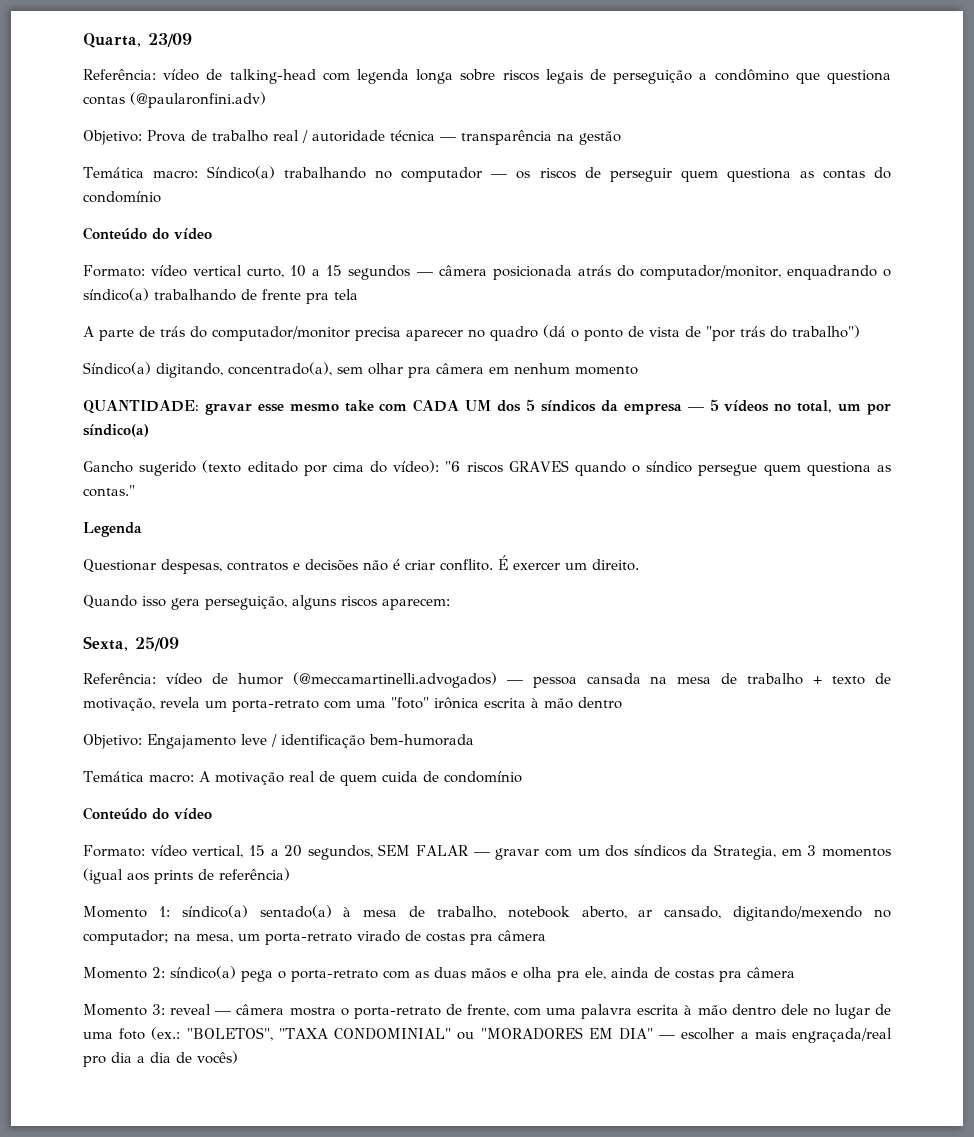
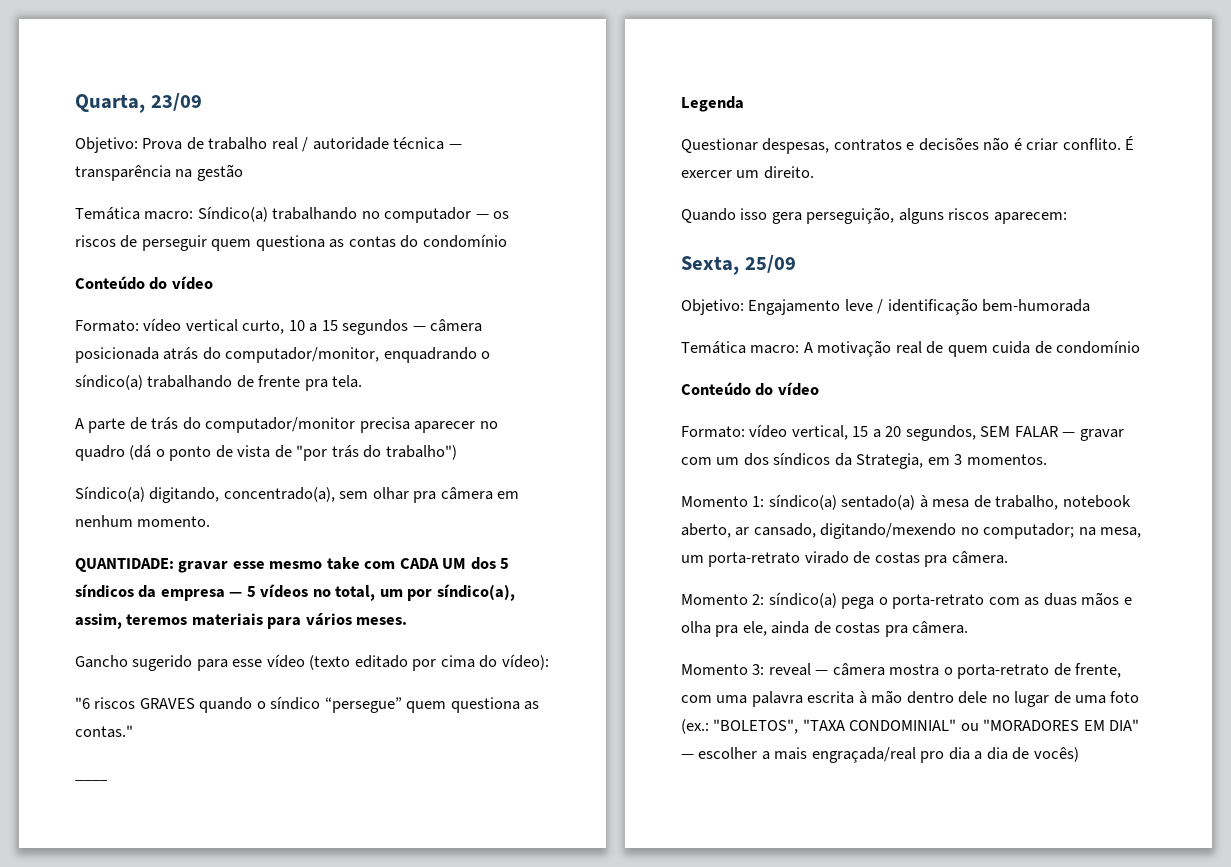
- Referência: vídeo de talking-head com legenda longa sobre riscos legais de perseguição a condômino que questiona contas (@paularonfini.adv)
- Formato: vídeo vertical curto, 10 a 15 segundos — câmera posicionada atrás do computador/monitor, enquadrando o síndico(a) trabalhando de frente pra tela
+ Formato: vídeo vertical curto, 10 a 15 segundos — câmera posicionada atrás do computador/monitor, enquadrando o síndico(a) trabalhando de frente pra tela.
- Síndico(a) digitando, concentrado(a), sem olhar pra câmera em nenhum momento
+ Síndico(a) digitando, concentrado(a), sem olhar pra câmera em nenhum momento.
- QUANTIDADE: gravar esse mesmo take com CADA UM dos 5 síndicos da empresa — 5 vídeos no total, um por síndico(a)
+ QUANTIDADE: gravar esse mesmo take com CADA UM dos 5 síndicos da empresa — 5 vídeos no total, um por síndico(a), assim, teremos materiais para vários meses.
- Gancho sugerido (texto editado por cima do vídeo): "6 riscos GRAVES quando o síndico persegue quem questiona as contas."
+ Gancho sugerido para esse vídeo (texto editado por cima do vídeo):
+ "6 riscos GRAVES quando o síndico “persegue” quem questiona as contas."
+ ____
- Referência: vídeo de humor (@meccamartinelli.advogados) — pessoa cansada na mesa de trabalho + texto de motivação, revela um porta-retrato com uma "foto" irônica escrita à mão dentro
- Formato: vídeo vertical, 15 a 20 segundos, SEM FALAR — gravar com um dos síndicos da Strategia, em 3 momentos (igual aos prints de referência)
+ Formato: vídeo vertical, 15 a 20 segundos, SEM FALAR — gravar com um dos síndicos da Strategia, em 3 momentos.
- Momento 1: síndico(a) sentado(a) à mesa de trabalho, notebook aberto, ar cansado, digitando/mexendo no computador; na mesa, um porta-retrato virado de costas pra câmera
+ Momento 1: síndico(a) sentado(a) à mesa de trabalho, notebook aberto, ar cansado, digitando/mexendo no computador; na mesa, um porta-retrato virado de costas pra câmera.
- Momento 2: síndico(a) pega o porta-retrato com as duas mãos e olha pra ele, ainda de costas pra câmera
+ Momento 2: síndico(a) pega o porta-retrato com as duas mãos e olha pra ele, ainda de costas pra câmera.

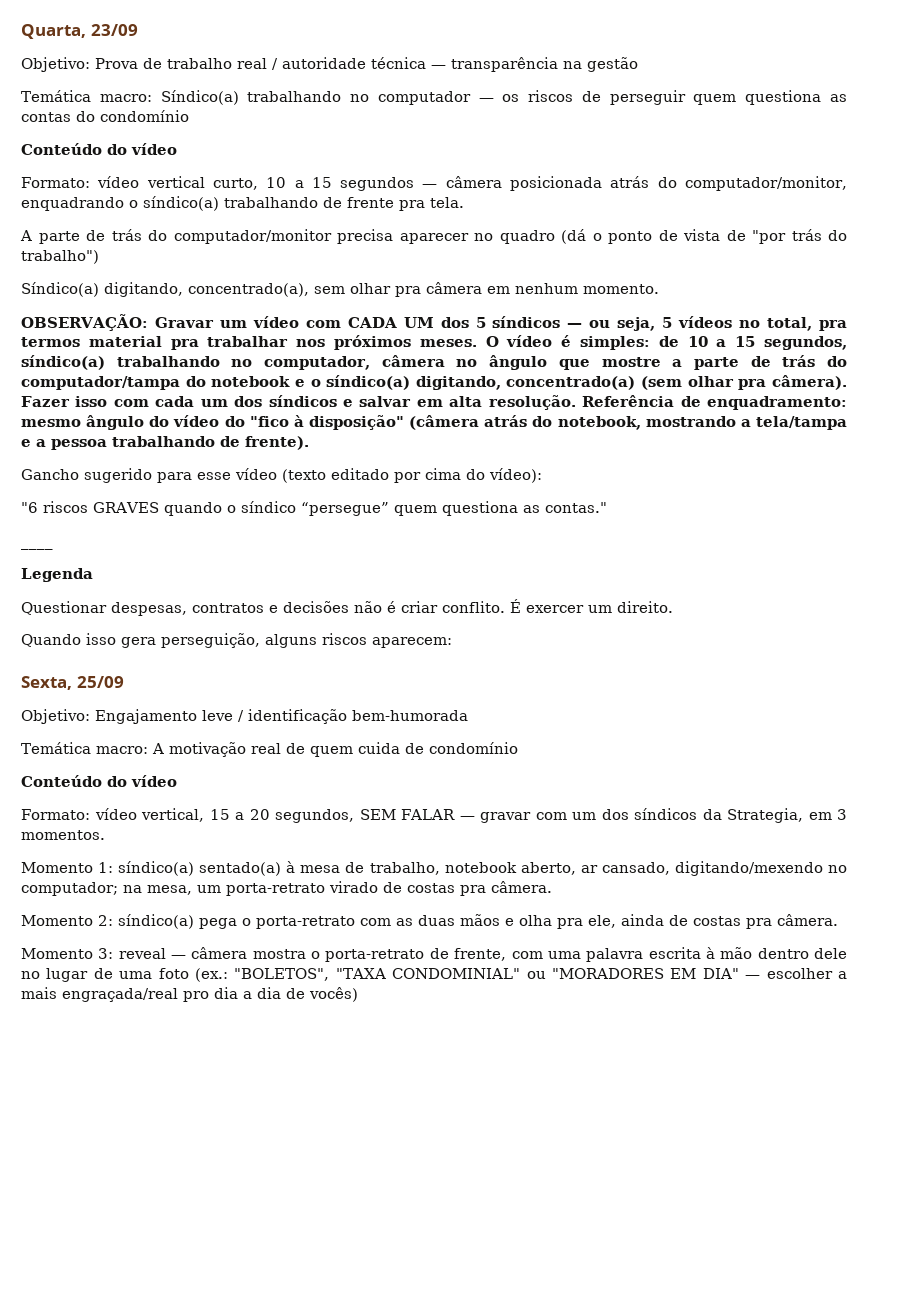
- QUANTIDADE: gravar esse mesmo take com CADA UM dos 5 síndicos da empresa — 5 vídeos no total, um por síndico(a), assim, teremos materiais para vários meses.
+ OBSERVAÇÃO: Gravar um vídeo com CADA UM dos 5 síndicos — ou seja, 5 vídeos no total, pra termos material pra trabalhar nos próximos meses. O vídeo é simples: de 10 a 15 segundos, síndico(a) trabalhando no computador, câmera no ângulo que mostre a parte de trás do computador/tampa do notebook e o síndico(a) digitando, concentrado(a) (sem olhar pra câmera). Fazer isso com cada um dos síndicos e salvar em alta resolução. Referência de enquadramento: mesmo ângulo do vídeo do "fico à disposição" (câmera atrás do notebook, mostrando a tela/tampa e a pessoa trabalhando de frente).

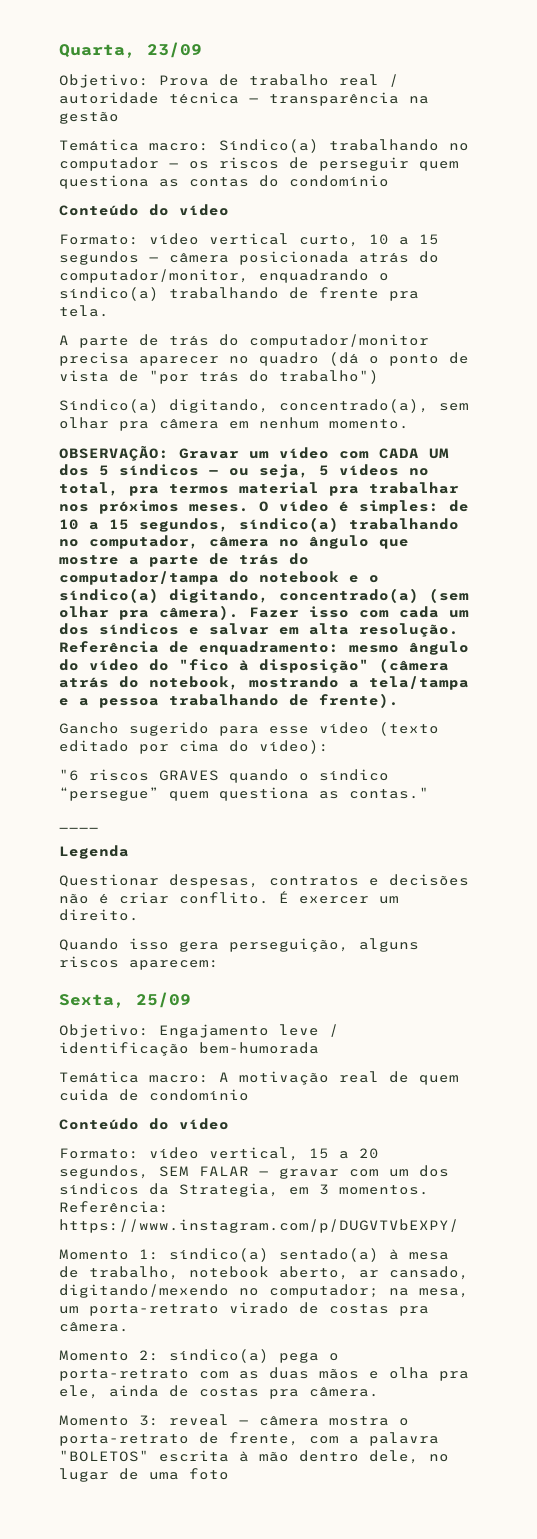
+ Referência: https://www.instagram.com/p/DUGVTVbEXPY/
- Momento 3: reveal — câmera mostra o porta-retrato de frente, com uma palavra escrita à mão dentro dele no lugar de uma foto (ex.: "BOLETOS", "TAXA CONDOMINIAL" ou "MORADORES EM DIA" — escolher a mais engraçada/real pro dia a dia de vocês)
+ Momento 3: reveal — câmera mostra o porta-retrato de frente, com a palavra "BOLETOS" escrita à mão dentro dele, no lugar de uma foto

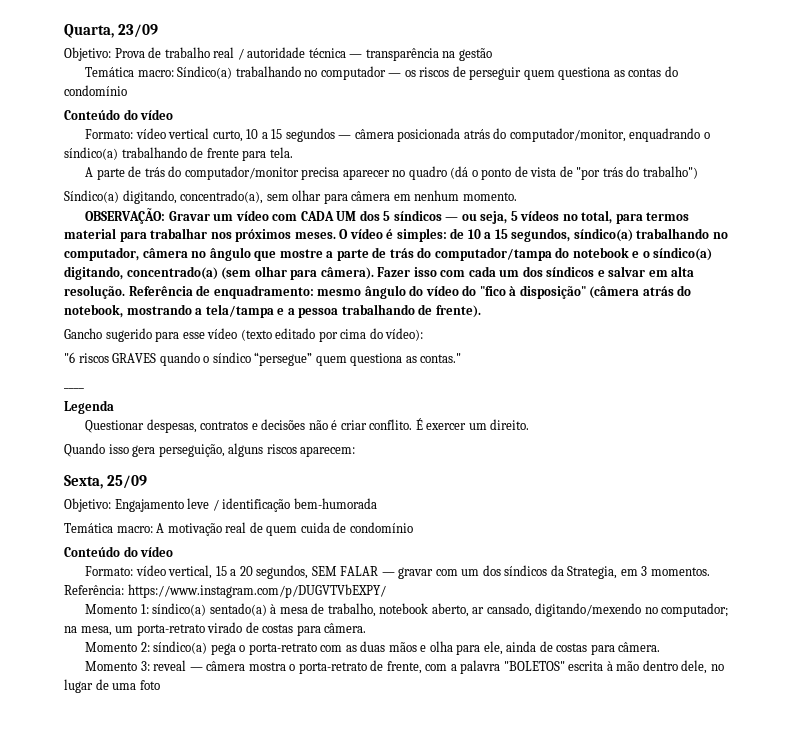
- Formato: vídeo vertical curto, 10 a 15 segundos — câmera posicionada atrás do computador/monitor, enquadrando o síndico(a) trabalhando de frente pra tela.
+ Formato: vídeo vertical curto, 10 a 15 segundos — câmera posicionada atrás do computador/monitor, enquadrando o síndico(a) trabalhando de frente para tela.
- Síndico(a) digitando, concentrado(a), sem olhar pra câmera em nenhum momento.
+ Síndico(a) digitando, concentrado(a), sem olhar para câmera em nenhum momento.
- OBSERVAÇÃO: Gravar um vídeo com CADA UM dos 5 síndicos — ou seja, 5 vídeos no total, pra termos material pra trabalhar nos próximos meses.
+ OBSERVAÇÃO: Gravar um vídeo com CADA UM dos 5 síndicos — ou seja, 5 vídeos no total, para termos material para trabalhar nos próximos meses.
- O vídeo é simples: de 10 a 15 segundos, síndico(a) trabalhando no computador, câmera no ângulo que mostre a parte de trás do computador/tampa do notebook e o síndico(a) digitando, concentrado(a) (sem olhar pra câmera).
+ O vídeo é simples: de 10 a 15 segundos, síndico(a) trabalhando no computador, câmera no ângulo que mostre a parte de trás do computador/tampa do notebook e o síndico(a) digitando, concentrado(a) (sem olhar para câmera).
- Momento 1: síndico(a) sentado(a) à mesa de trabalho, notebook aberto, ar cansado, digitando/mexendo no computador; na mesa, um porta-retrato virado de costas pra câmera.
+ Momento 1: síndico(a) sentado(a) à mesa de trabalho, notebook aberto, ar cansado, digitando/mexendo no computador; na mesa, um porta-retrato virado de costas para câmera.
- Momento 2: síndico(a) pega o porta-retrato com as duas mãos e olha pra ele, ainda de costas pra câmera.
+ Momento 2: síndico(a) pega o porta-retrato com as duas mãos e olha para ele, ainda de costas para câmera.

